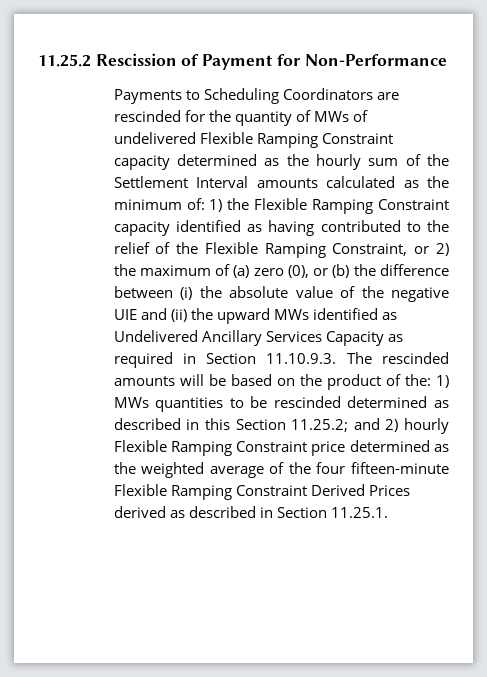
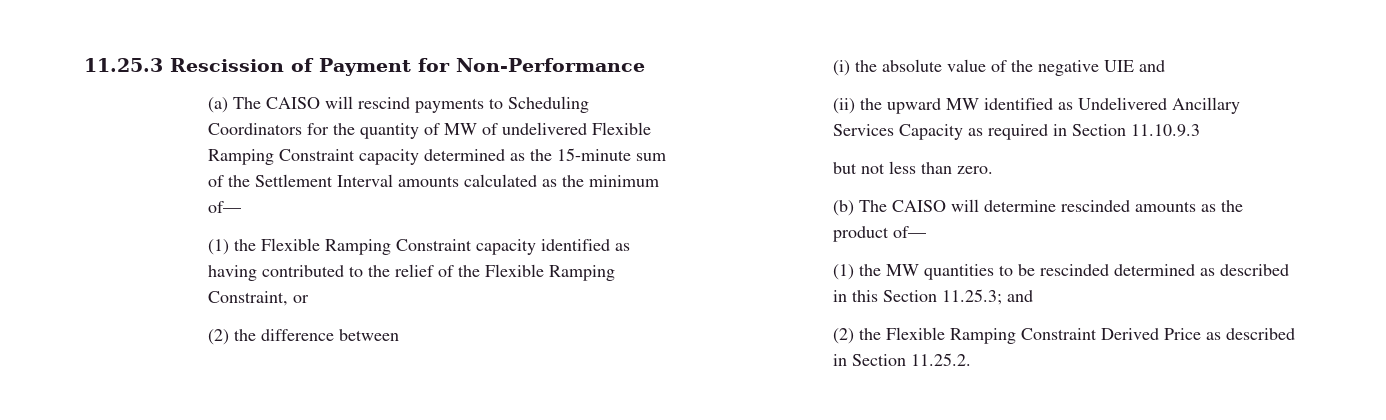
- 11.25.2 Rescission of Payment for Non-Performance
+ 11.25.3 Rescission of Payment for Non-Performance
- Payments to Scheduling Coordinators are rescinded for the quantity of MWs of undelivered Flexible Ramping Constraint capacity determined as the hourly sum of the Settlement Interval amounts calculated as the minimum of: 1) the Flexible Ramping Constraint capacity identified as having contributed to the relief of the Flexible Ramping Constraint, or 2) the maximum of (a) zero (0), or (b) the difference between (i) the absolute value of the negative UIE and (ii) the upward MWs identified as Undelivered Ancillary Services Capacity as required in Section 11.10.9.3. The rescinded amounts will be based on the product of the: 1) MWs quantities to be rescinded determined as described in this Section 11.25.2; and 2) hourly Flexible Ramping Constraint price determined as the weighted average of the four fifteen-minute Flexible Ramping Constraint Derived Prices derived as described in Section 11.25.1.
+ (a) The CAISO will rescind payments to Scheduling Coordinators for the quantity of MW of undelivered Flexible Ramping Constraint capacity determined as the 15-minute sum of the Settlement Interval amounts calculated as the minimum of—
+ (1) the Flexible Ramping Constraint capacity identified as having contributed to the relief of the Flexible Ramping Constraint, or
+ (2) the difference between
+ (i) the absolute value of the negative UIE and
+ (ii) the upward MW identified as Undelivered Ancillary Services Capacity as required in Section 11.10.9.3
+ but not less than zero.
+ (b) The CAISO will determine rescinded amounts as the product of—
+ (1) the MW quantities to be rescinded determined as described in this Section 11.25.3; and
+ (2) the Flexible Ramping Constraint Derived Price as described in Section 11.25.2.

